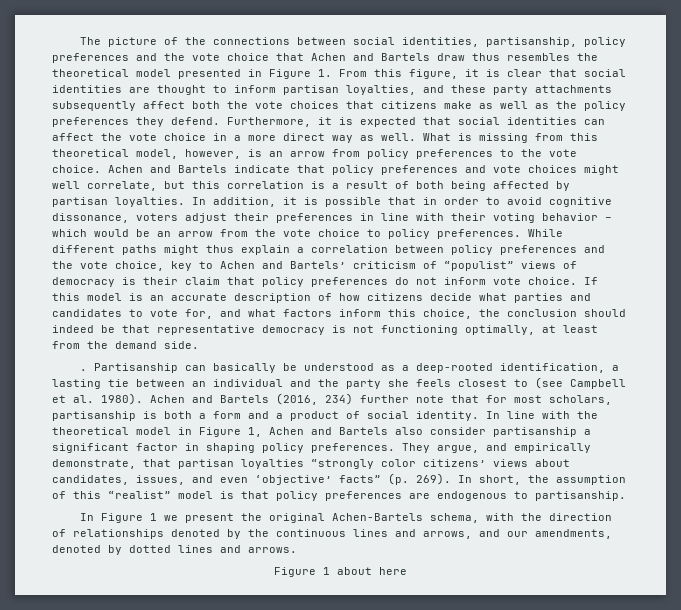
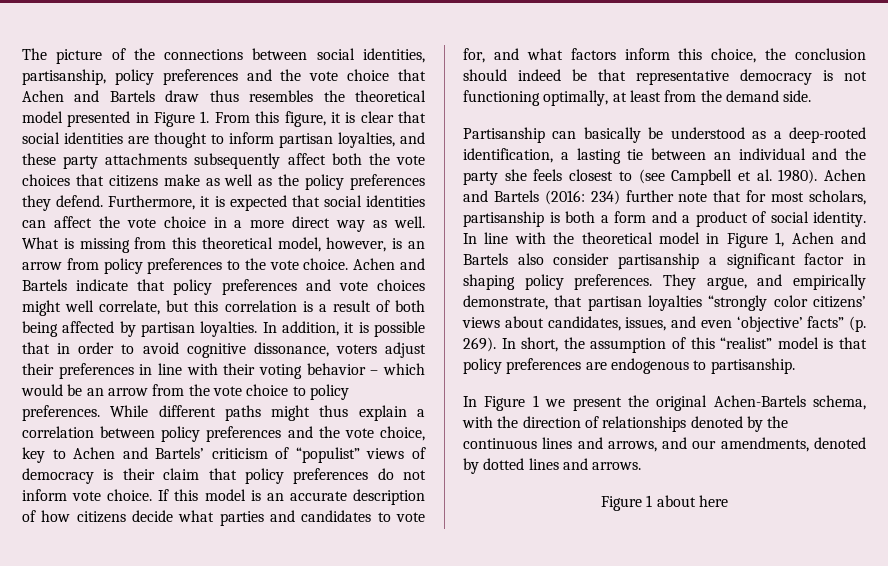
- .
- Achen and Bartels (2016, 234) further note that for most scholars, partisanship is both a form and a product of social identity.
+ Achen and Bartels (2016: 234) further note that for most scholars, partisanship is both a form and a product of social identity.

